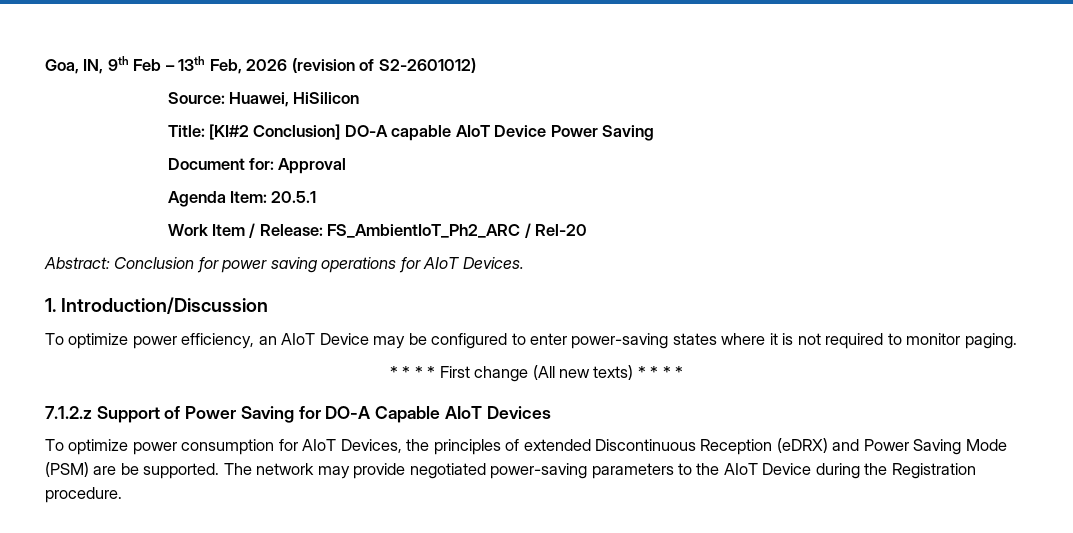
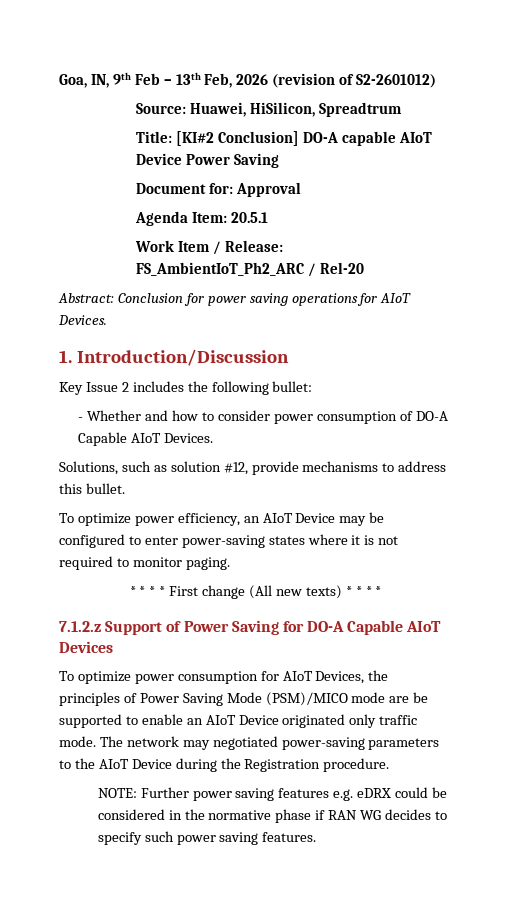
- Source: Huawei, HiSilicon
+ Source: Huawei, HiSilicon, Spreadtrum
+ Key Issue 2 includes the following bullet:
+ - Whether and how to consider power consumption of DO-A Capable AIoT Devices.
+ Solutions, such as solution #12, provide mechanisms to address this bullet.
- To optimize power consumption for AIoT Devices, the principles of extended Discontinuous Reception (eDRX) and Power Saving Mode (PSM) are be supported.
+ To optimize power consumption for AIoT Devices, the principles of Power Saving Mode (PSM)/MICO mode are be supported to enable an AIoT Device originated only traffic mode.
- The network may provide negotiated power-saving parameters to the AIoT Device during the Registration procedure.
+ The network may negotiated power-saving parameters to the AIoT Device during the Registration procedure.
+ NOTE: Further power saving features e.g. eDRX could be considered in the normative phase if RAN WG decides to specify such power saving features.

